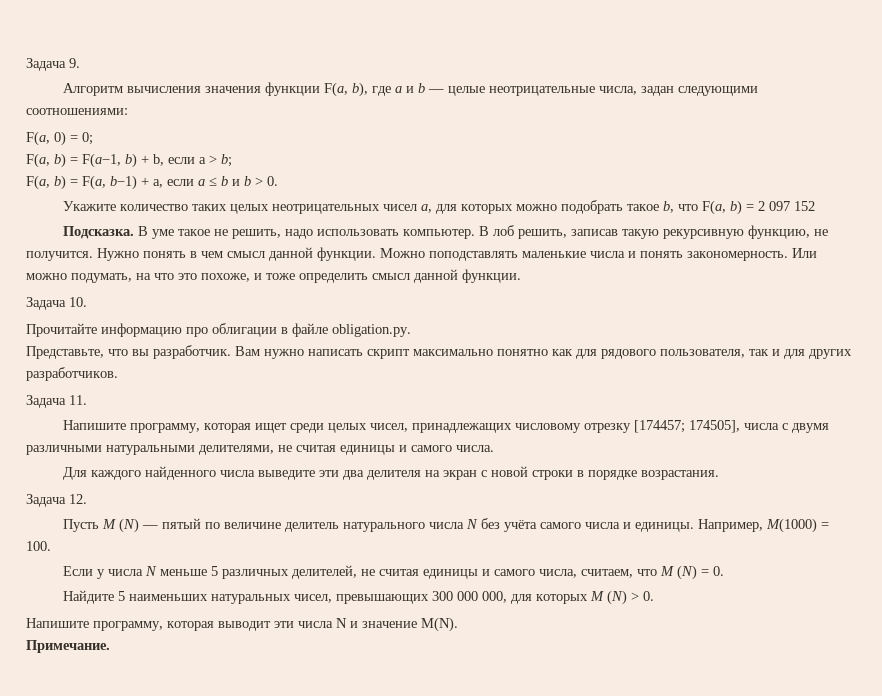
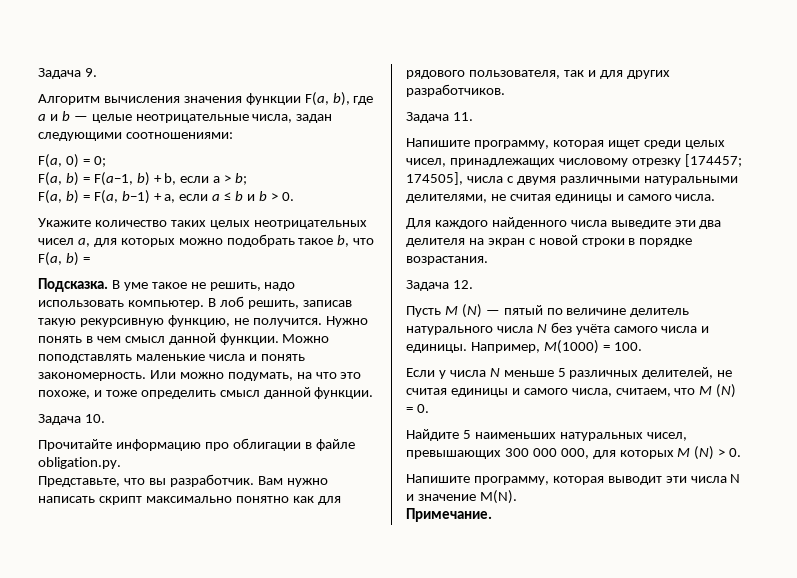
- Укажите количество таких целых неотрицательных чисел a, для которых можно подобрать такое b, что F(a, b) = 2 097 152
+ Укажите количество таких целых неотрицательных чисел a, для которых можно подобрать такое b, что F(a, b) =

